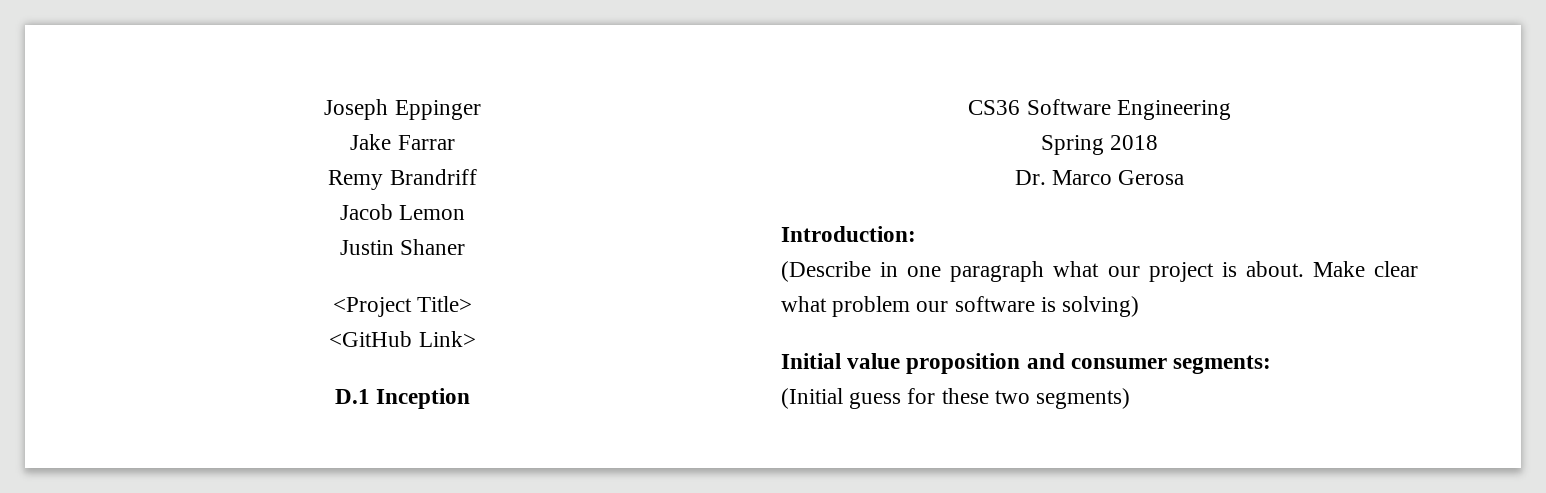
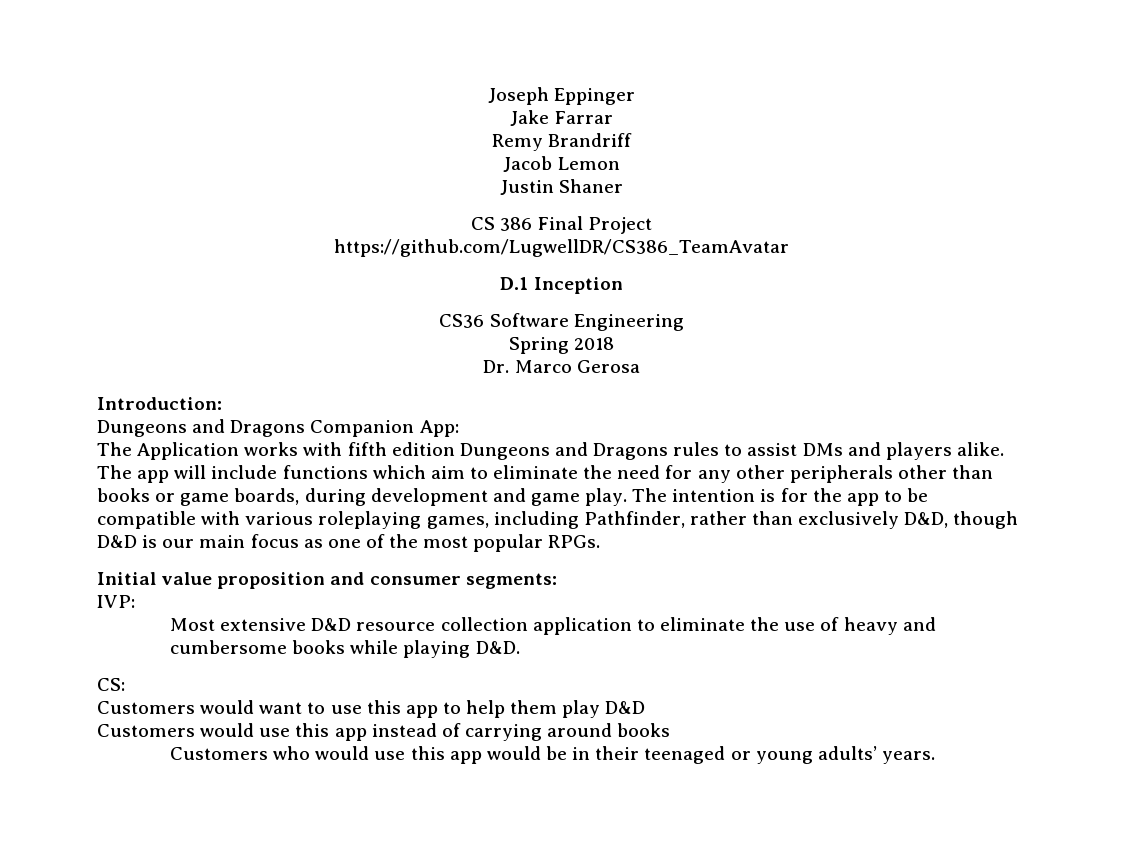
- <Project Title>
- <GitHub Link>
+ CS 386 Final Project
+ https://github.com/LugwellDR/CS386_TeamAvatar
- (Describe in one paragraph what our project is about. Make clear what problem our software is solving)
+ Dungeons and Dragons Companion App:
+ The Application works with fifth edition Dungeons and Dragons rules to assist DMs and players alike. The app will include functions which aim to eliminate the need for any other peripherals other than books or game boards, during development and game play. The intention is for the app to be compatible with various roleplaying games, including Pathfinder, rather than exclusively D&D, though D&D is our main focus as one of the most popular RPGs.
- (Initial guess for these two segments)
+ IVP:
+ Most extensive D&D resource collection application to eliminate the use of heavy and cumbersome books while playing D&D.
+ CS:
+ Customers would want to use this app to help them play D&D
+ Customers would use this app instead of carrying around books
+ Customers who would use this app would be in their teenaged or young adults’ years.

